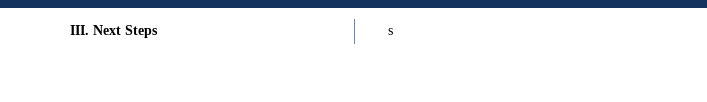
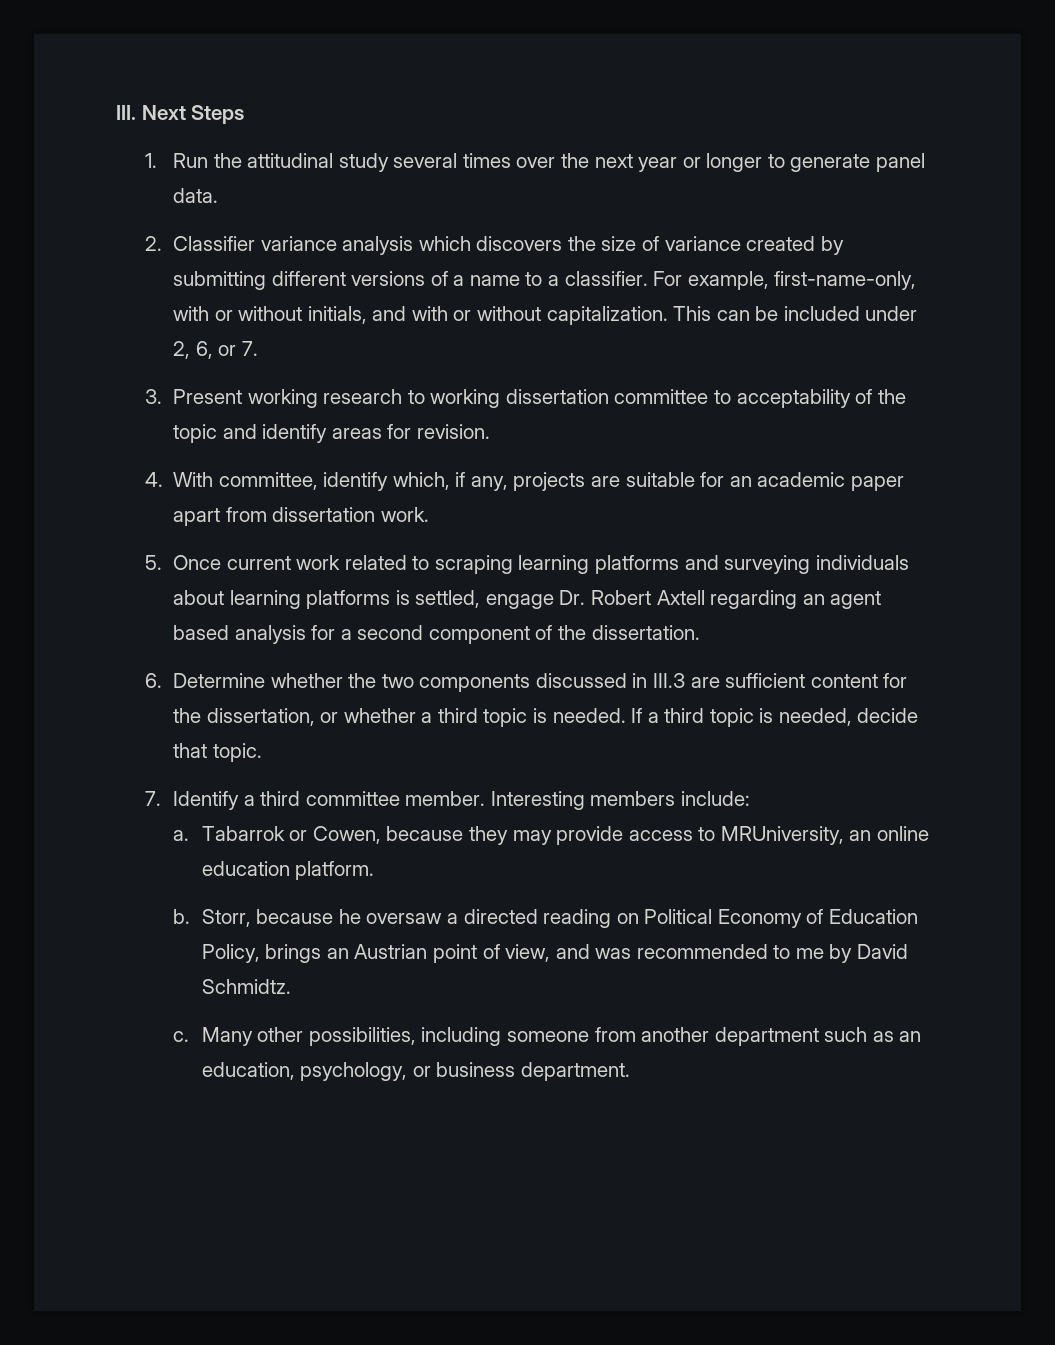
- s
+ 1. Run the attitudinal study several times over the next year or longer to generate panel data.
+ 2. Classifier variance analysis which discovers the size of variance created by submitting different versions of a name to a classifier. For example, first-name-only, with or without initials, and with or without capitalization. This can be included under 2, 6, or 7.
+ 3. Present working research to working dissertation committee to acceptability of the topic and identify areas for revision.
+ 4. With committee, identify which, if any, projects are suitable for an academic paper apart from dissertation work.
+ 5. Once current work related to scraping learning platforms and surveying individuals about learning platforms is settled, engage Dr. Robert Axtell regarding an agent based analysis for a second component of the dissertation.
+ 6. Determine whether the two components discussed in III.3 are sufficient content for the dissertation, or whether a third topic is needed. If a third topic is needed, decide that topic.
+ 7. Identify a third committee member. Interesting members include:
+ a. Tabarrok or Cowen, because they may provide access to MRUniversity, an online education platform.
+ b. Storr, because he oversaw a directed reading on Political Economy of Education Policy, brings an Austrian point of view, and was recommended to me by David Schmidtz.
+ c. Many other possibilities, including someone from another department such as an education, psychology, or business department.

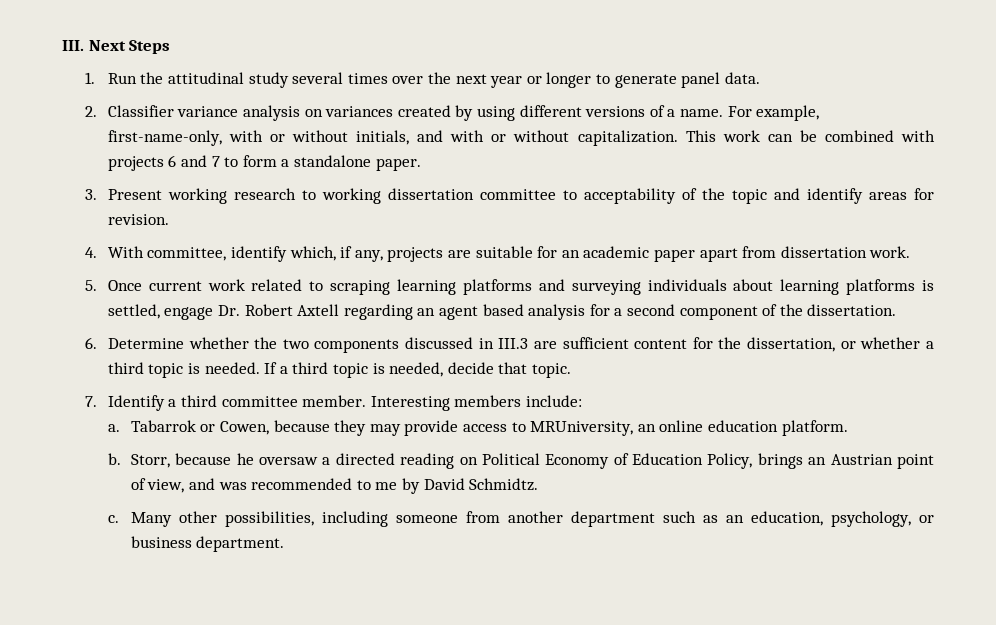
- 2. Classifier variance analysis which discovers the size of variance created by submitting different versions of a name to a classifier.
+ 2. Classifier variance analysis on variances created by using different versions of a name.
- This can be included under 2, 6, or 7.
+ This work can be combined with projects 6 and 7 to form a standalone paper.

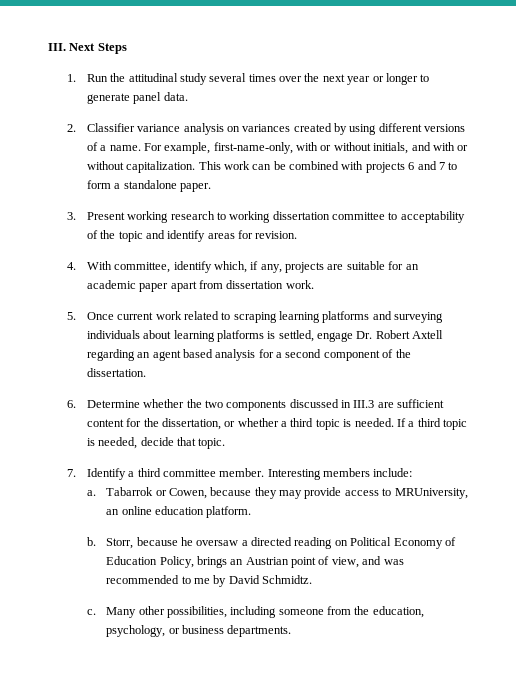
- Many other possibilities, including someone from another department such as an education, psychology, or business department.
+ Many other possibilities, including someone from the education, psychology, or business departments.

